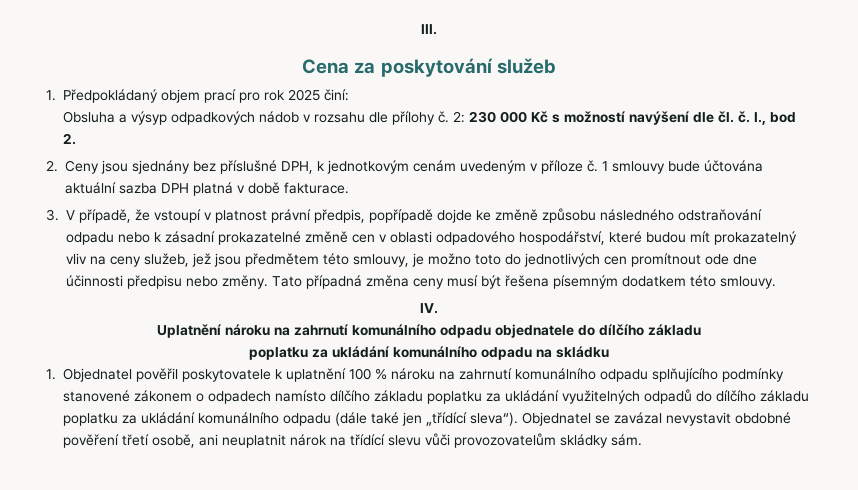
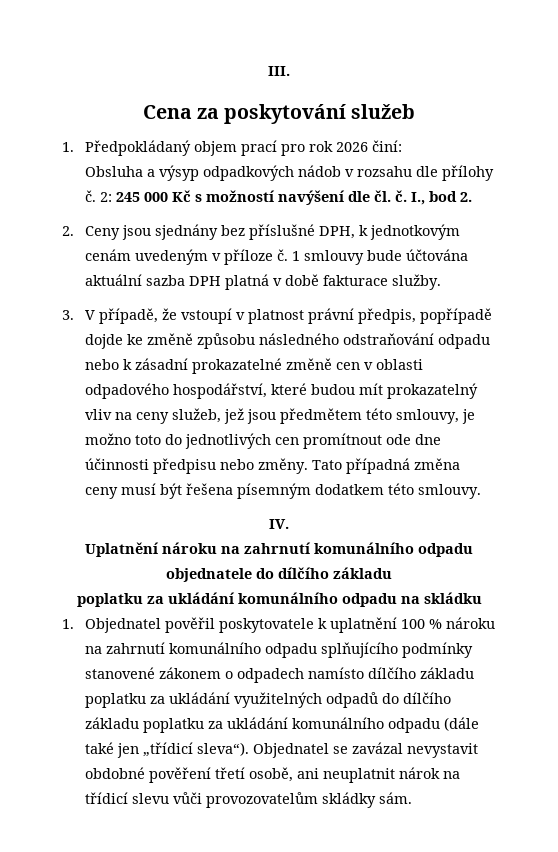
- 1. Předpokládaný objem prací pro rok 2025 činí:
+ 1. Předpokládaný objem prací pro rok 2026 činí:
- 2: 230 000 Kč s možností navýšení dle čl. č.
+ 2: 245 000 Kč s možností navýšení dle čl. č.
- 1 smlouvy bude účtována aktuální sazba DPH platná v době fakturace.
+ 1 smlouvy bude účtována aktuální sazba DPH platná v době fakturace služby.
- 1. Objednatel pověřil poskytovatele k uplatnění 100 % nároku na zahrnutí komunálního odpadu splňujícího podmínky stanovené zákonem o odpadech namísto dílčího základu poplatku za ukládání využitelných odpadů do dílčího základu poplatku za ukládání komunálního odpadu (dále také jen „třídící sleva“).
+ 1. Objednatel pověřil poskytovatele k uplatnění 100 % nároku na zahrnutí komunálního odpadu splňujícího podmínky stanovené zákonem o odpadech namísto dílčího základu poplatku za ukládání využitelných odpadů do dílčího základu poplatku za ukládání komunálního odpadu (dále také jen „třídicí sleva“).
- Objednatel se zavázal nevystavit obdobné pověření třetí osobě, ani neuplatnit nárok na třídící slevu vůči provozovatelům skládky sám.
+ Objednatel se zavázal nevystavit obdobné pověření třetí osobě, ani neuplatnit nárok na třídicí slevu vůči provozovatelům skládky sám.

